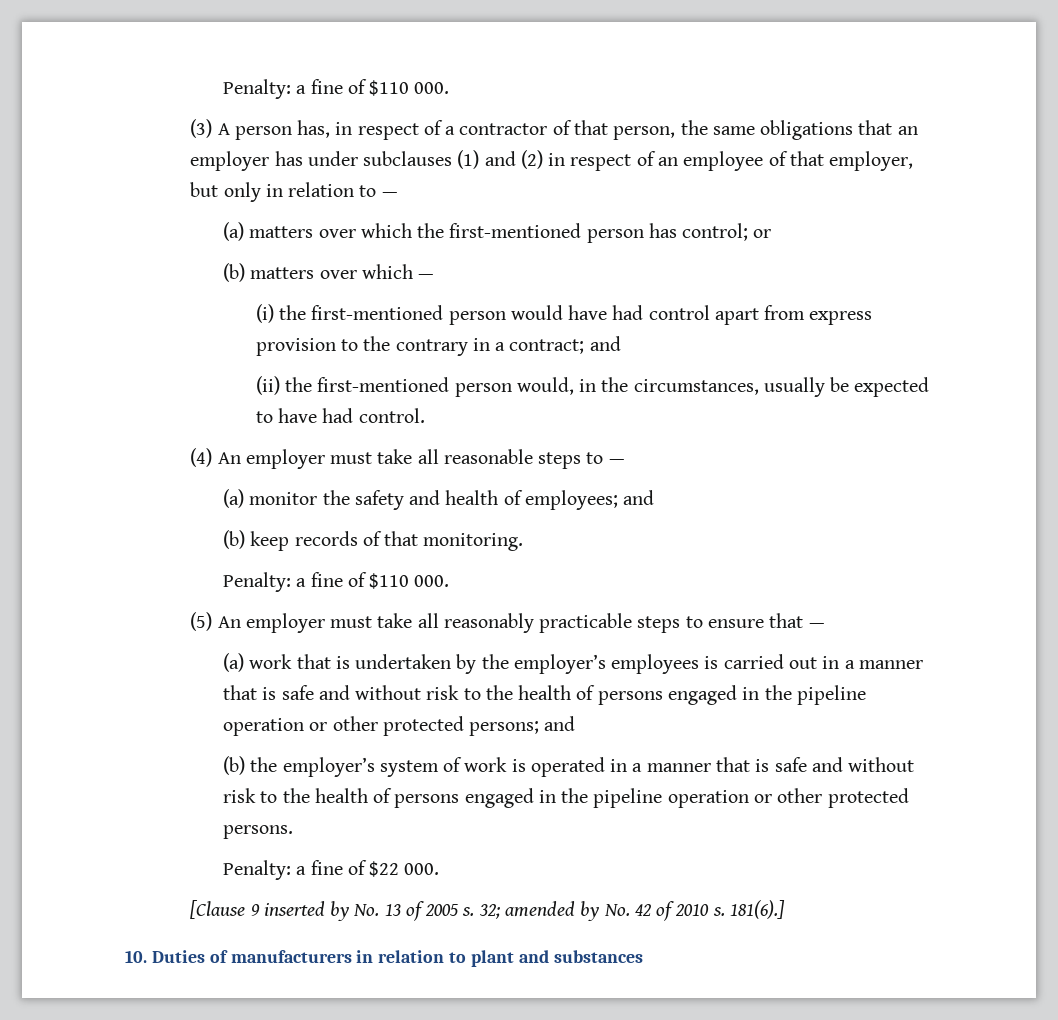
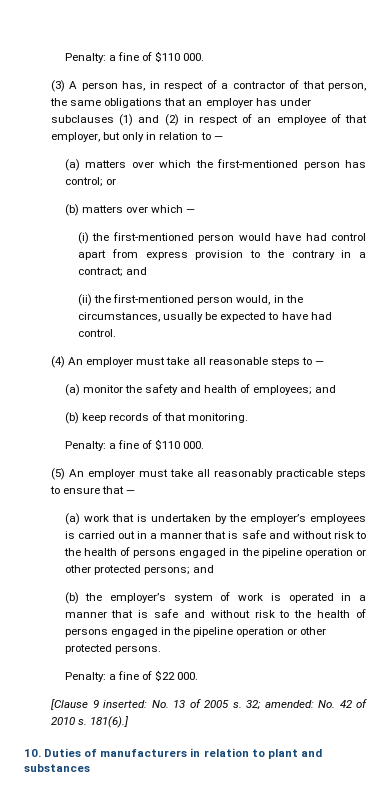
- [Clause 9 inserted by No. 13 of 2005 s.
+ [Clause 9 inserted: No. 13 of 2005 s.
- 32; amended by No. 42 of 2010 s.
+ 32; amended: No. 42 of 2010 s.

